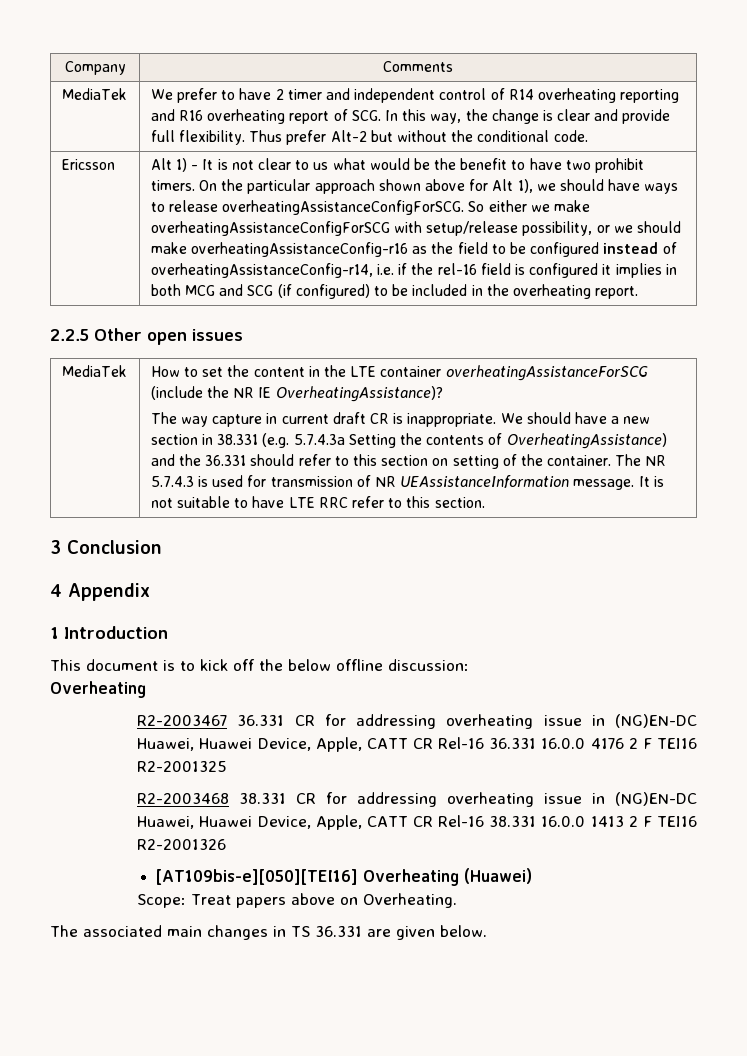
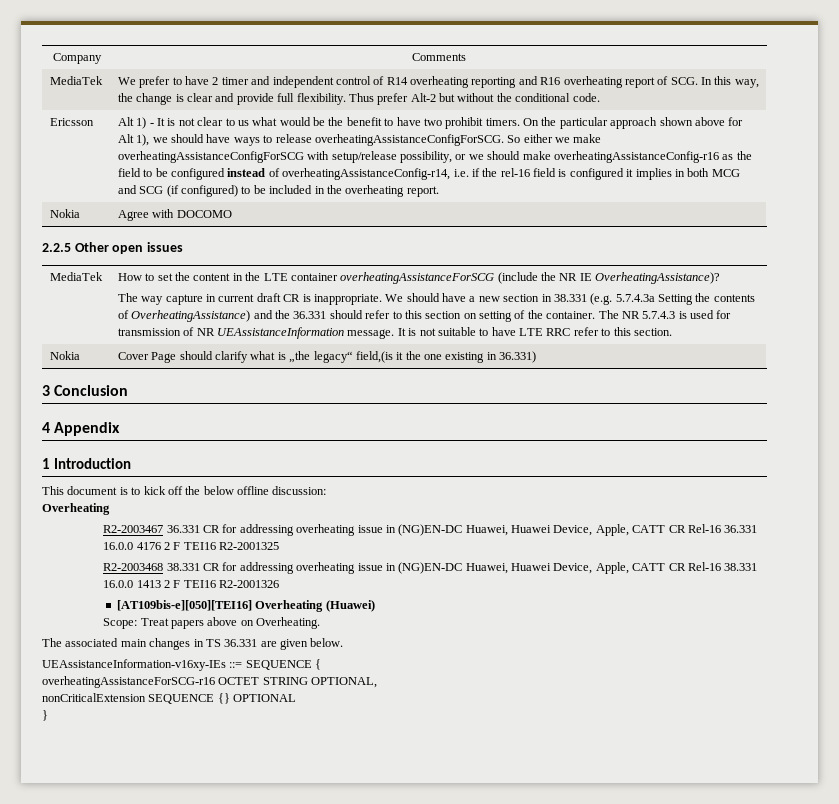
+ Nokia | Agree with DOCOMO
+ Nokia | Cover Page should clarify what is „the legacy“ field,(is it the one existing in 36.331)
+ UEAssistanceInformation-v16xy-IEs ::= SEQUENCE {
+ overheatingAssistanceForSCG-r16 OCTET STRING OPTIONAL,
+ nonCriticalExtension SEQUENCE {} OPTIONAL
+ }

